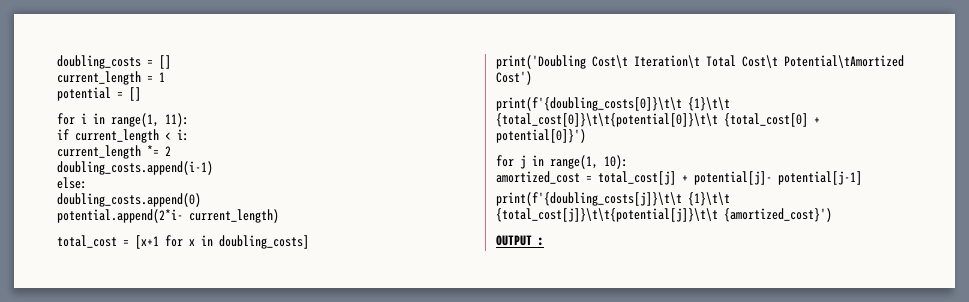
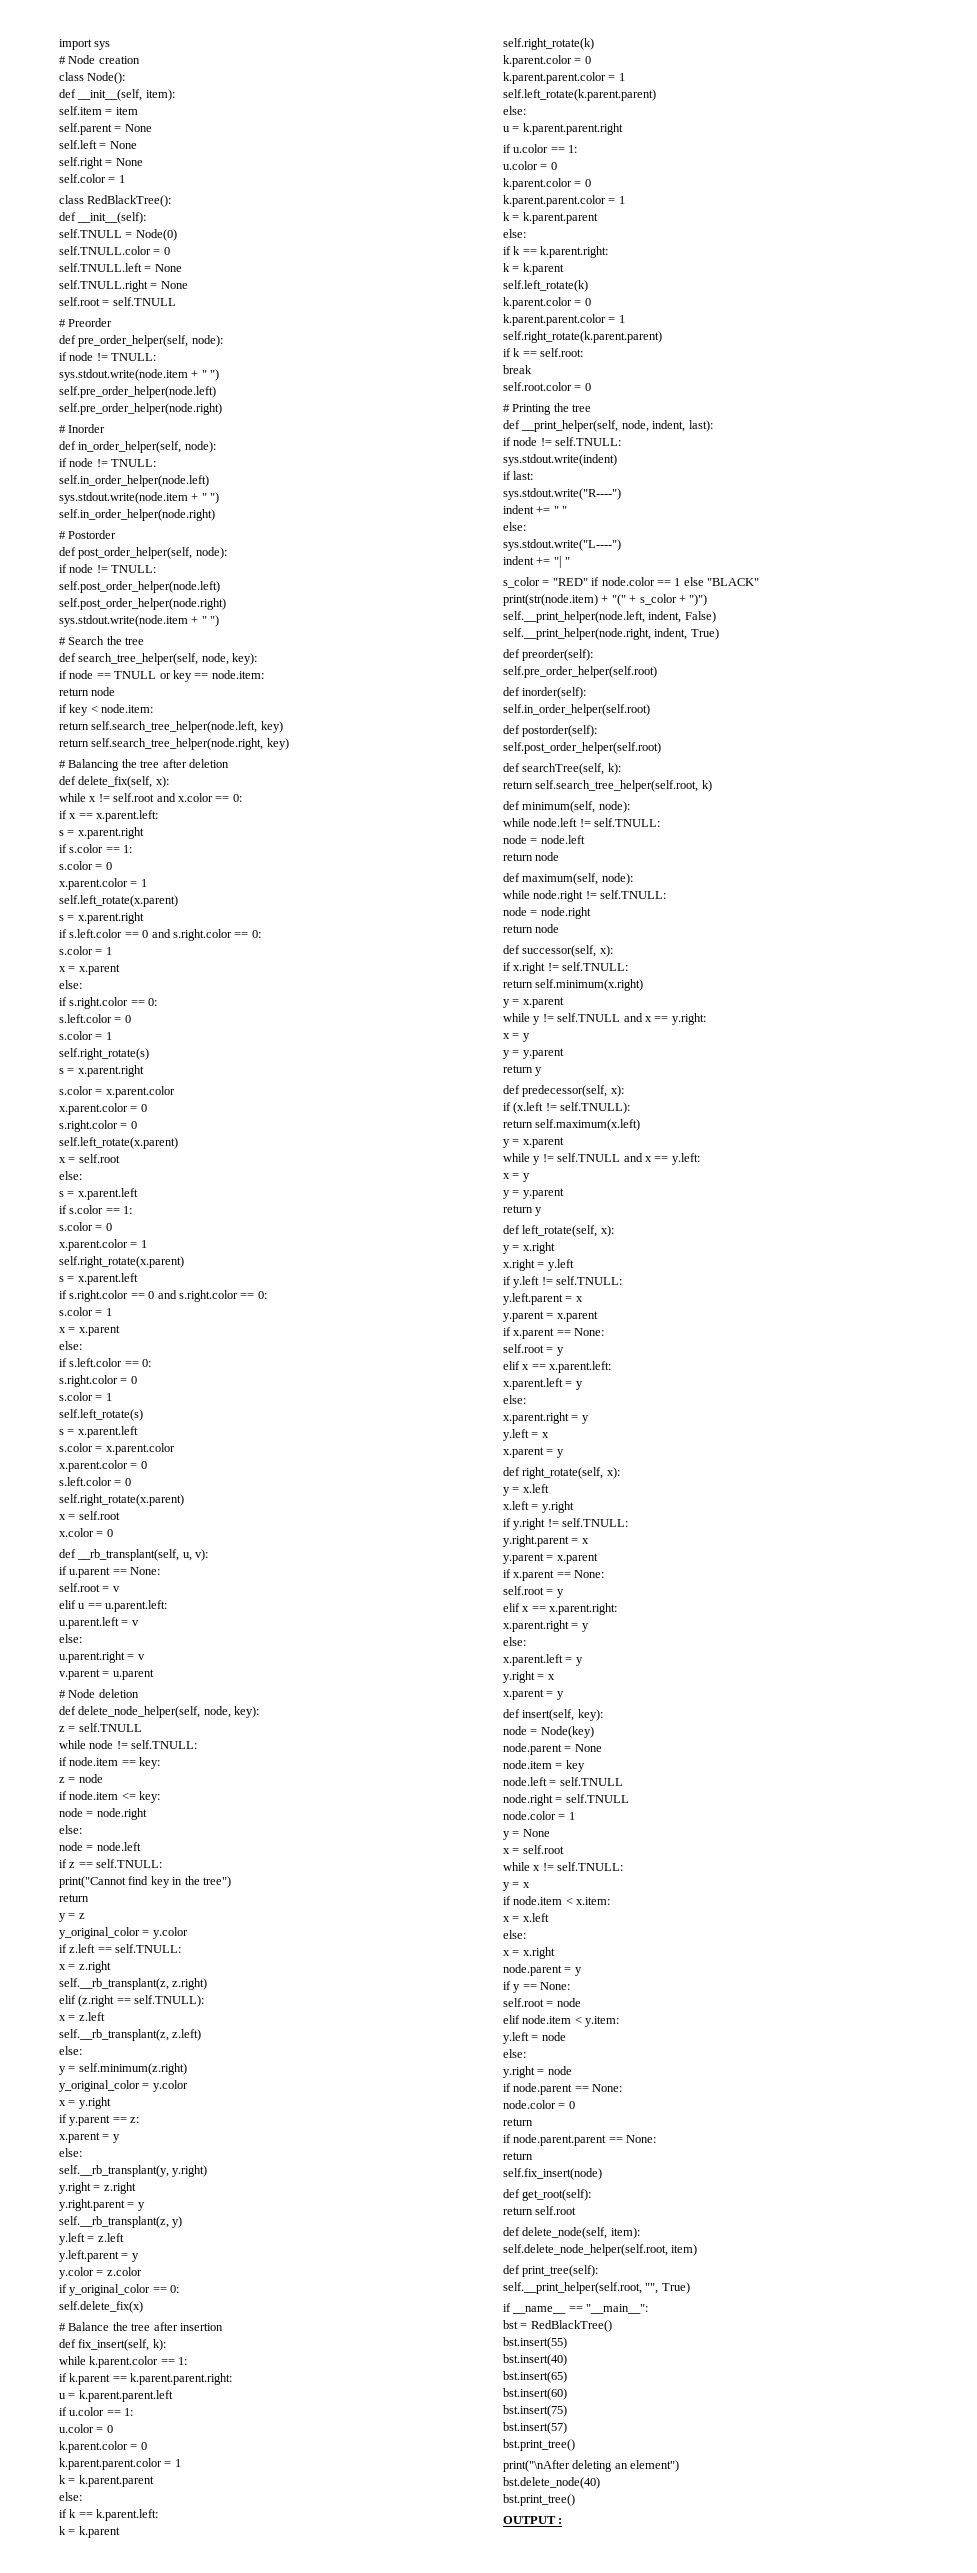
- doubling_costs = []
- current_length = 1
- potential = []
- for i in range(1, 11):
- if current_length < i:
- current_length *= 2
- doubling_costs.append(i-1)
+ import sys
+ # Node creation
+ class Node():
+ def __init__(self, item):
+ self.item = item
+ self.parent = None
+ self.left = None
+ self.right = None
+ self.color = 1
+ class RedBlackTree():
+ def __init__(self):
+ self.TNULL = Node(0)
+ self.TNULL.color = 0
+ self.TNULL.left = None
+ self.TNULL.right = None
+ self.root = self.TNULL
+ # Preorder
+ def pre_order_helper(self, node):
+ if node != TNULL:
+ sys.stdout.write(node.item + " ")
+ self.pre_order_helper(node.left)
+ self.pre_order_helper(node.right)
+ # Inorder
+ def in_order_helper(self, node):
+ if node != TNULL:
+ self.in_order_helper(node.left)
+ sys.stdout.write(node.item + " ")
+ self.in_order_helper(node.right)
+ # Postorder
+ def post_order_helper(self, node):
+ if node != TNULL:
+ self.post_order_helper(node.left)
+ self.post_order_helper(node.right)
+ sys.stdout.write(node.item + " ")
+ # Search the tree
+ def search_tree_helper(self, node, key):
+ if node == TNULL or key == node.item:
+ return node
+ if key < node.item:
+ return self.search_tree_helper(node.left, key)
+ return self.search_tree_helper(node.right, key)
+ # Balancing the tree after deletion
+ def delete_fix(self, x):
+ while x != self.root and x.color == 0:
+ if x == x.parent.left:
+ s = x.parent.right
+ if s.color == 1:
+ s.color = 0
+ x.parent.color = 1
+ self.left_rotate(x.parent)
+ s = x.parent.right
+ if s.left.color == 0 and s.right.color == 0:
+ s.color = 1
+ x = x.parent
  else:
- doubling_costs.append(0)
- potential.append(2*i- current_length)
- total_cost = [x+1 for x in doubling_costs]
- print('Doubling Cost\t Iteration\t Total Cost\t Potential\tAmortized Cost')
- print(f'{doubling_costs[0]}\t\t {1}\t\t {total_cost[0]}\t\t{potential[0]}\t\t {total_cost[0] + potential[0]}')
- for j in range(1, 10):
- amortized_cost = total_cost[j] + potential[j]- potential[j-1]
- print(f'{doubling_costs[j]}\t\t {1}\t\t {total_cost[j]}\t\t{potential[j]}\t\t {amortized_cost}')
+ if s.right.color == 0:
+ s.left.color = 0
+ s.color = 1
+ self.right_rotate(s)
+ s = x.parent.right
+ s.color = x.parent.color
+ x.parent.color = 0
+ s.right.color = 0
+ self.left_rotate(x.parent)
+ x = self.root
+ else:
+ s = x.parent.left
+ if s.color == 1:
+ s.color = 0
+ x.parent.color = 1
+ self.right_rotate(x.parent)
+ s = x.parent.left
+ if s.right.color == 0 and s.right.color == 0:
+ s.color = 1
+ x = x.parent
+ else:
+ if s.left.color == 0:
+ s.right.color = 0
+ s.color = 1
+ self.left_rotate(s)
+ s = x.parent.left
+ s.color = x.parent.color
+ x.parent.color = 0
+ s.left.color = 0
+ self.right_rotate(x.parent)
+ x = self.root
+ x.color = 0
+ def __rb_transplant(self, u, v):
+ if u.parent == None:
+ self.root = v
+ elif u == u.parent.left:
+ u.parent.left = v
+ else:
+ u.parent.right = v
+ v.parent = u.parent
+ # Node deletion
+ def delete_node_helper(self, node, key):
+ z = self.TNULL
+ while node != self.TNULL:
+ if node.item == key:
+ z = node
+ if node.item <= key:
+ node = node.right
+ else:
+ node = node.left
+ if z == self.TNULL:
+ print("Cannot find key in the tree")
+ return
+ y = z
+ y_original_color = y.color
+ if z.left == self.TNULL:
+ x = z.right
+ self.__rb_transplant(z, z.right)
+ elif (z.right == self.TNULL):
+ x = z.left
+ self.__rb_transplant(z, z.left)
+ else:
+ y = self.minimum(z.right)
+ y_original_color = y.color
+ x = y.right
+ if y.parent == z:
+ x.parent = y
+ else:
+ self.__rb_transplant(y, y.right)
+ y.right = z.right
+ y.right.parent = y
+ self.__rb_transplant(z, y)
+ y.left = z.left
+ y.left.parent = y
+ y.color = z.color
+ if y_original_color == 0:
+ self.delete_fix(x)
+ # Balance the tree after insertion
+ def fix_insert(self, k):
+ while k.parent.color == 1:
+ if k.parent == k.parent.parent.right:
+ u = k.parent.parent.left
+ if u.color == 1:
+ u.color = 0
+ k.parent.color = 0
+ k.parent.parent.color = 1
+ k = k.parent.parent
+ else:
+ if k == k.parent.left:
+ k = k.parent
+ self.right_rotate(k)
+ k.parent.color = 0
+ k.parent.parent.color = 1
+ self.left_rotate(k.parent.parent)
+ else:
+ u = k.parent.parent.right
+ if u.color == 1:
+ u.color = 0
+ k.parent.color = 0
+ k.parent.parent.color = 1
+ k = k.parent.parent
+ else:
+ if k == k.parent.right:
+ k = k.parent
+ self.left_rotate(k)
+ k.parent.color = 0
+ k.parent.parent.color = 1
+ self.right_rotate(k.parent.parent)
+ if k == self.root:
+ break
+ self.root.color = 0
+ # Printing the tree
+ def __print_helper(self, node, indent, last):
+ if node != self.TNULL:
+ sys.stdout.write(indent)
+ if last:
+ sys.stdout.write("R----")
+ indent += " "
+ else:
+ sys.stdout.write("L----")
+ indent += "| "
+ s_color = "RED" if node.color == 1 else "BLACK"
+ print(str(node.item) + "(" + s_color + ")")
+ self.__print_helper(node.left, indent, False)
+ self.__print_helper(node.right, indent, True)
+ def preorder(self):
+ self.pre_order_helper(self.root)
+ def inorder(self):
+ self.in_order_helper(self.root)
+ def postorder(self):
+ self.post_order_helper(self.root)
+ def searchTree(self, k):
+ return self.search_tree_helper(self.root, k)
+ def minimum(self, node):
+ while node.left != self.TNULL:
+ node = node.left
+ return node
+ def maximum(self, node):
+ while node.right != self.TNULL:
+ node = node.right
+ return node
+ def successor(self, x):
+ if x.right != self.TNULL:
+ return self.minimum(x.right)
+ y = x.parent
+ while y != self.TNULL and x == y.right:
+ x = y
+ y = y.parent
+ return y
+ def predecessor(self, x):
+ if (x.left != self.TNULL):
+ return self.maximum(x.left)
+ y = x.parent
+ while y != self.TNULL and x == y.left:
+ x = y
+ y = y.parent
+ return y
+ def left_rotate(self, x):
+ y = x.right
+ x.right = y.left
+ if y.left != self.TNULL:
+ y.left.parent = x
+ y.parent = x.parent
+ if x.parent == None:
+ self.root = y
+ elif x == x.parent.left:
+ x.parent.left = y
+ else:
+ x.parent.right = y
+ y.left = x
+ x.parent = y
+ def right_rotate(self, x):
+ y = x.left
+ x.left = y.right
+ if y.right != self.TNULL:
+ y.right.parent = x
+ y.parent = x.parent
+ if x.parent == None:
+ self.root = y
+ elif x == x.parent.right:
+ x.parent.right = y
+ else:
+ x.parent.left = y
+ y.right = x
+ x.parent = y
+ def insert(self, key):
+ node = Node(key)
+ node.parent = None
+ node.item = key
+ node.left = self.TNULL
+ node.right = self.TNULL
+ node.color = 1
+ y = None
+ x = self.root
+ while x != self.TNULL:
+ y = x
+ if node.item < x.item:
+ x = x.left
+ else:
+ x = x.right
+ node.parent = y
+ if y == None:
+ self.root = node
+ elif node.item < y.item:
+ y.left = node
+ else:
+ y.right = node
+ if node.parent == None:
+ node.color = 0
+ return
+ if node.parent.parent == None:
+ return
+ self.fix_insert(node)
+ def get_root(self):
+ return self.root
+ def delete_node(self, item):
+ self.delete_node_helper(self.root, item)
+ def print_tree(self):
+ self.__print_helper(self.root, "", True)
+ if __name__ == "__main__":
+ bst = RedBlackTree()
+ bst.insert(55)
+ bst.insert(40)
+ bst.insert(65)
+ bst.insert(60)
+ bst.insert(75)
+ bst.insert(57)
+ bst.print_tree()
+ print("\nAfter deleting an element")
+ bst.delete_node(40)
+ bst.print_tree()

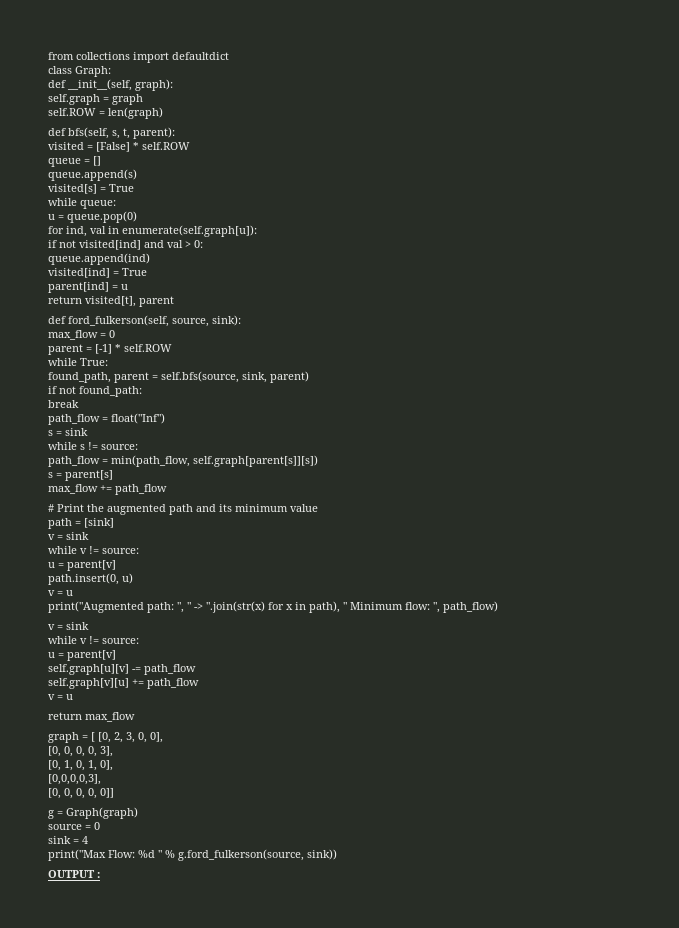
- import sys
- # Node creation
- class Node():
+ from collections import defaultdict
+ class Graph:
- def __init__(self, item):
- self.item = item
- self.parent = None
- self.left = None
- self.right = None
- self.color = 1
- class RedBlackTree():
- def __init__(self):
- self.TNULL = Node(0)
- self.TNULL.color = 0
- self.TNULL.left = None
- self.TNULL.right = None
- self.root = self.TNULL
- # Preorder
- def pre_order_helper(self, node):
- if node != TNULL:
- sys.stdout.write(node.item + " ")
- self.pre_order_helper(node.left)
- self.pre_order_helper(node.right)
- # Inorder
- def in_order_helper(self, node):
- if node != TNULL:
- self.in_order_helper(node.left)
- sys.stdout.write(node.item + " ")
- self.in_order_helper(node.right)
- # Postorder
- def post_order_helper(self, node):
- if node != TNULL:
- self.post_order_helper(node.left)
- self.post_order_helper(node.right)
- sys.stdout.write(node.item + " ")
- # Search the tree
- def search_tree_helper(self, node, key):
- if node == TNULL or key == node.item:
- return node
- if key < node.item:
- return self.search_tree_helper(node.left, key)
- return self.search_tree_helper(node.right, key)
- # Balancing the tree after deletion
- def delete_fix(self, x):
- while x != self.root and x.color == 0:
- if x == x.parent.left:
- s = x.parent.right
- if s.color == 1:
- s.color = 0
- x.parent.color = 1
- self.left_rotate(x.parent)
- s = x.parent.right
- if s.left.color == 0 and s.right.color == 0:
- s.color = 1
- x = x.parent
- else:
- if s.right.color == 0:
- s.left.color = 0
- s.color = 1
- self.right_rotate(s)
- s = x.parent.right
- s.color = x.parent.color
- x.parent.color = 0
- s.right.color = 0
- self.left_rotate(x.parent)
- x = self.root
- else:
- s = x.parent.left
- if s.color == 1:
- s.color = 0
- x.parent.color = 1
- self.right_rotate(x.parent)
- s = x.parent.left
- if s.right.color == 0 and s.right.color == 0:
- s.color = 1
- x = x.parent
- else:
- if s.left.color == 0:
- s.right.color = 0
- s.color = 1
- self.left_rotate(s)
- s = x.parent.left
- s.color = x.parent.color
- x.parent.color = 0
- s.left.color = 0
- self.right_rotate(x.parent)
- x = self.root
- x.color = 0
- def __rb_transplant(self, u, v):
- if u.parent == None:
- self.root = v
- elif u == u.parent.left:
- u.parent.left = v
- else:
- u.parent.right = v
- v.parent = u.parent
- # Node deletion
- def delete_node_helper(self, node, key):
- z = self.TNULL
- while node != self.TNULL:
- if node.item == key:
- z = node
- if node.item <= key:
- node = node.right
- else:
- node = node.left
- if z == self.TNULL:
- print("Cannot find key in the tree")
- return
- y = z
- y_original_color = y.color
- if z.left == self.TNULL:
- x = z.right
- self.__rb_transplant(z, z.right)
- elif (z.right == self.TNULL):
- x = z.left
- self.__rb_transplant(z, z.left)
- else:
- y = self.minimum(z.right)
- y_original_color = y.color
- x = y.right
- if y.parent == z:
- x.parent = y
- else:
- self.__rb_transplant(y, y.right)
- y.right = z.right
- y.right.parent = y
- self.__rb_transplant(z, y)
- y.left = z.left
- y.left.parent = y
- y.color = z.color
- if y_original_color == 0:
- self.delete_fix(x)
- # Balance the tree after insertion
- def fix_insert(self, k):
- while k.parent.color == 1:
- if k.parent == k.parent.parent.right:
- u = k.parent.parent.left
- if u.color == 1:
- u.color = 0
- k.parent.color = 0
- k.parent.parent.color = 1
- k = k.parent.parent
- else:
- if k == k.parent.left:
- k = k.parent
- self.right_rotate(k)
- k.parent.color = 0
- k.parent.parent.color = 1
- self.left_rotate(k.parent.parent)
- else:
- u = k.parent.parent.right
- if u.color == 1:
- u.color = 0
- k.parent.color = 0
- k.parent.parent.color = 1
- k = k.parent.parent
- else:
- if k == k.parent.right:
- k = k.parent
- self.left_rotate(k)
- k.parent.color = 0
- k.parent.parent.color = 1
- self.right_rotate(k.parent.parent)
- if k == self.root:
+ def __init__(self, graph):
+ self.graph = graph
+ self.ROW = len(graph)
+ def bfs(self, s, t, parent):
+ visited = [False] * self.ROW
+ queue = []
+ queue.append(s)
+ visited[s] = True
+ while queue:
+ u = queue.pop(0)
+ for ind, val in enumerate(self.graph[u]):
+ if not visited[ind] and val > 0:
+ queue.append(ind)
+ visited[ind] = True
+ parent[ind] = u
+ return visited[t], parent
+ def ford_fulkerson(self, source, sink):
+ max_flow = 0
+ parent = [-1] * self.ROW
+ while True:
+ found_path, parent = self.bfs(source, sink, parent)
+ if not found_path:
  break
- self.root.color = 0
- # Printing the tree
- def __print_helper(self, node, indent, last):
- if node != self.TNULL:
- sys.stdout.write(indent)
- if last:
- sys.stdout.write("R----")
- indent += " "
- else:
- sys.stdout.write("L----")
- indent += "| "
- s_color = "RED" if node.color == 1 else "BLACK"
- print(str(node.item) + "(" + s_color + ")")
- self.__print_helper(node.left, indent, False)
- self.__print_helper(node.right, indent, True)
- def preorder(self):
- self.pre_order_helper(self.root)
- def inorder(self):
- self.in_order_helper(self.root)
- def postorder(self):
- self.post_order_helper(self.root)
- def searchTree(self, k):
- return self.search_tree_helper(self.root, k)
- def minimum(self, node):
- while node.left != self.TNULL:
- node = node.left
- return node
- def maximum(self, node):
- while node.right != self.TNULL:
- node = node.right
- return node
- def successor(self, x):
- if x.right != self.TNULL:
- return self.minimum(x.right)
- y = x.parent
- while y != self.TNULL and x == y.right:
- x = y
- y = y.parent
- return y
- def predecessor(self, x):
- if (x.left != self.TNULL):
- return self.maximum(x.left)
- y = x.parent
- while y != self.TNULL and x == y.left:
- x = y
- y = y.parent
- return y
- def left_rotate(self, x):
- y = x.right
- x.right = y.left
- if y.left != self.TNULL:
- y.left.parent = x
- y.parent = x.parent
- if x.parent == None:
- self.root = y
- elif x == x.parent.left:
- x.parent.left = y
- else:
- x.parent.right = y
- y.left = x
- x.parent = y
- def right_rotate(self, x):
- y = x.left
- x.left = y.right
- if y.right != self.TNULL:
- y.right.parent = x
- y.parent = x.parent
- if x.parent == None:
- self.root = y
- elif x == x.parent.right:
- x.parent.right = y
- else:
- x.parent.left = y
- y.right = x
- x.parent = y
- def insert(self, key):
- node = Node(key)
- node.parent = None
- node.item = key
- node.left = self.TNULL
- node.right = self.TNULL
- node.color = 1
- y = None
- x = self.root
- while x != self.TNULL:
- y = x
- if node.item < x.item:
- x = x.left
- else:
- x = x.right
- node.parent = y
- if y == None:
- self.root = node
- elif node.item < y.item:
- y.left = node
- else:
- y.right = node
- if node.parent == None:
- node.color = 0
- return
- if node.parent.parent == None:
- return
- self.fix_insert(node)
- def get_root(self):
- return self.root
- def delete_node(self, item):
- self.delete_node_helper(self.root, item)
- def print_tree(self):
- self.__print_helper(self.root, "", True)
- if __name__ == "__main__":
- bst = RedBlackTree()
- bst.insert(55)
- bst.insert(40)
- bst.insert(65)
- bst.insert(60)
- bst.insert(75)
- bst.insert(57)
- bst.print_tree()
- print("\nAfter deleting an element")
- bst.delete_node(40)
- bst.print_tree()
+ path_flow = float("Inf")
+ s = sink
+ while s != source:
+ path_flow = min(path_flow, self.graph[parent[s]][s])
+ s = parent[s]
+ max_flow += path_flow
+ # Print the augmented path and its minimum value
+ path = [sink]
+ v = sink
+ while v != source:
+ u = parent[v]
+ path.insert(0, u)
+ v = u
+ print("Augmented path: ", " -> ".join(str(x) for x in path), " Minimum flow: ", path_flow)
+ v = sink
+ while v != source:
+ u = parent[v]
+ self.graph[u][v] -= path_flow
+ self.graph[v][u] += path_flow
+ v = u
+ return max_flow
+ graph = [ [0, 2, 3, 0, 0],
+ [0, 0, 0, 0, 3],
+ [0, 1, 0, 1, 0],
+ [0,0,0,0,3],
+ [0, 0, 0, 0, 0]]
+ g = Graph(graph)
+ source = 0
+ sink = 4
+ print("Max Flow: %d " % g.ford_fulkerson(source, sink))

